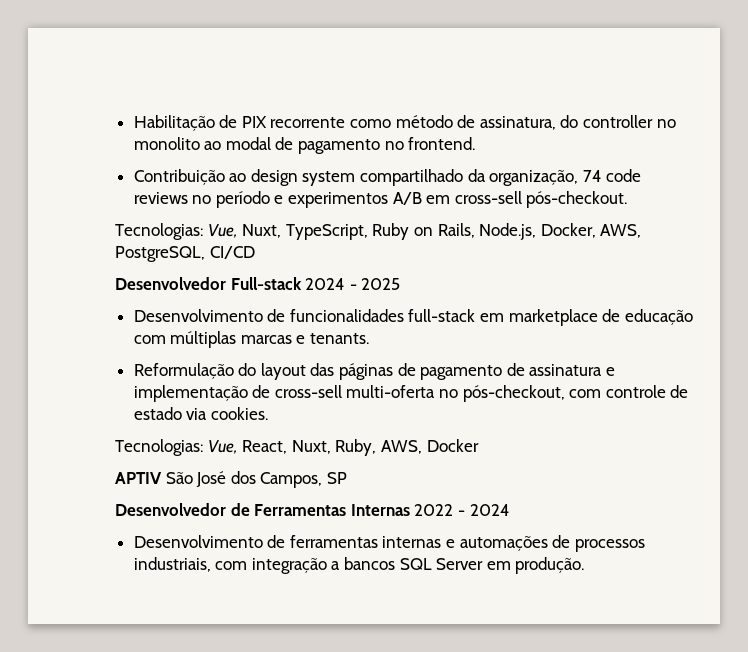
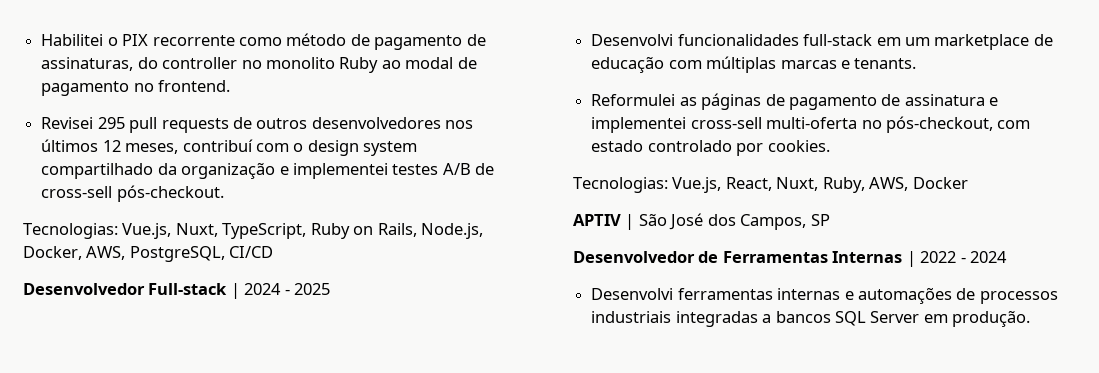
- Habilitação de PIX recorrente como método de assinatura, do controller no monolito ao modal de pagamento no frontend.
+ Habilitei o PIX recorrente como método de pagamento de assinaturas, do controller no monolito Ruby ao modal de pagamento no frontend.
- Contribuição ao design system compartilhado da organização, 74 code reviews no período e experimentos A/B em cross-sell pós-checkout.
+ Revisei 295 pull requests de outros desenvolvedores nos últimos 12 meses, contribuí com o design system compartilhado da organização e implementei testes A/B de cross-sell pós-checkout.
- Tecnologias: Vue, Nuxt, TypeScript, Ruby on Rails, Node.js, Docker, AWS, PostgreSQL, CI/CD
+ Tecnologias: Vue.js, Nuxt, TypeScript, Ruby on Rails, Node.js, Docker, AWS, PostgreSQL, CI/CD
- Desenvolvedor Full-stack 2024 - 2025
+ Desenvolvedor Full-stack | 2024 - 2025
- Desenvolvimento de funcionalidades full-stack em marketplace de educação com múltiplas marcas e tenants.
+ Desenvolvi funcionalidades full-stack em um marketplace de educação com múltiplas marcas e tenants.
- Reformulação do layout das páginas de pagamento de assinatura e implementação de cross-sell multi-oferta no pós-checkout, com controle de estado via cookies.
+ Reformulei as páginas de pagamento de assinatura e implementei cross-sell multi-oferta no pós-checkout, com estado controlado por cookies.
- Tecnologias: Vue, React, Nuxt, Ruby, AWS, Docker
+ Tecnologias: Vue.js, React, Nuxt, Ruby, AWS, Docker
- APTIV São José dos Campos, SP
+ APTIV | São José dos Campos, SP
- Desenvolvedor de Ferramentas Internas 2022 - 2024
+ Desenvolvedor de Ferramentas Internas | 2022 - 2024
- Desenvolvimento de ferramentas internas e automações de processos industriais, com integração a bancos SQL Server em produção.
+ Desenvolvi ferramentas internas e automações de processos industriais integradas a bancos SQL Server em produção.

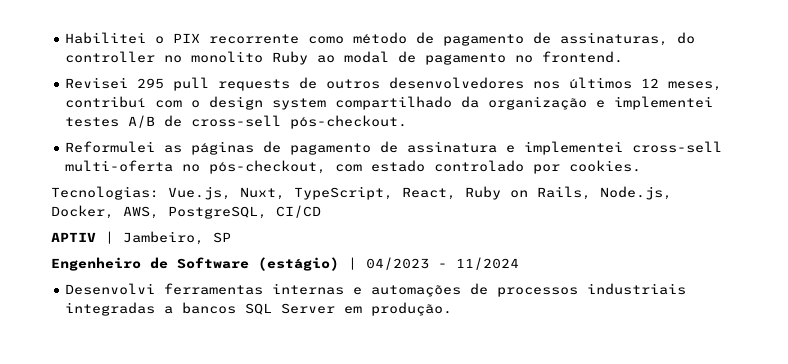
- Tecnologias: Vue.js, Nuxt, TypeScript, Ruby on Rails, Node.js, Docker, AWS, PostgreSQL, CI/CD
- Desenvolvedor Full-stack | 2024 - 2025
- Desenvolvi funcionalidades full-stack em um marketplace de educação com múltiplas marcas e tenants.
- Tecnologias: Vue.js, React, Nuxt, Ruby, AWS, Docker
- APTIV | São José dos Campos, SP
- Desenvolvedor de Ferramentas Internas | 2022 - 2024
+ Tecnologias: Vue.js, Nuxt, TypeScript, React, Ruby on Rails, Node.js, Docker, AWS, PostgreSQL, CI/CD
+ APTIV | Jambeiro, SP
+ Engenheiro de Software (estágio) | 04/2023 - 11/2024

